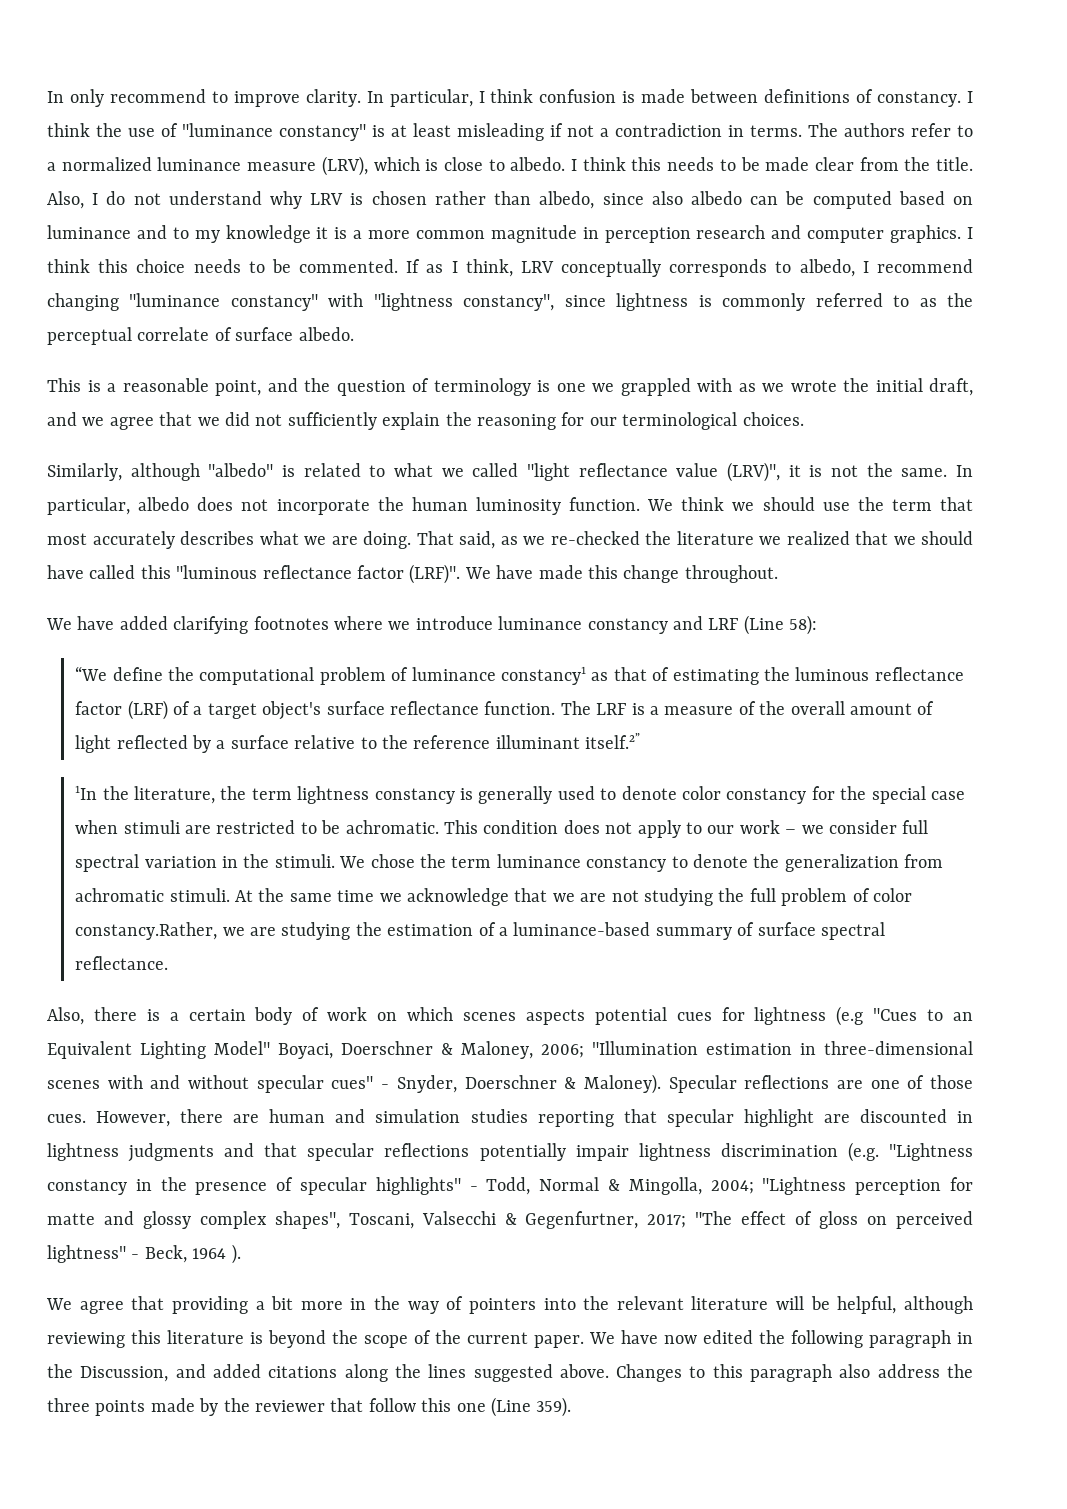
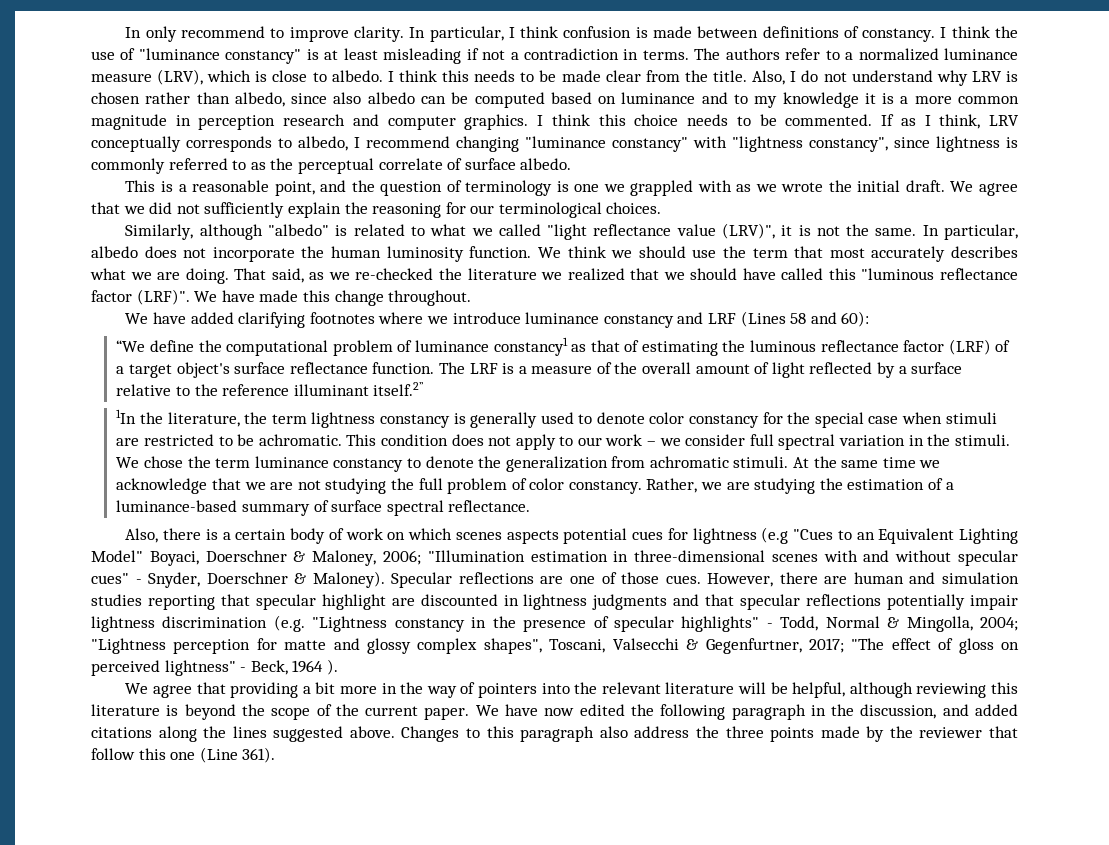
- This is a reasonable point, and the question of terminology is one we grappled with as we wrote the initial draft, and we agree that we did not sufficiently explain the reasoning for our terminological choices.
+ This is a reasonable point, and the question of terminology is one we grappled with as we wrote the initial draft. We agree that we did not sufficiently explain the reasoning for our terminological choices.
- We have added clarifying footnotes where we introduce luminance constancy and LRF (Line 58):
+ We have added clarifying footnotes where we introduce luminance constancy and LRF (Lines 58 and 60):
- At the same time we acknowledge that we are not studying the full problem of color constancy.Rather, we are studying the estimation of a luminance-based summary of surface spectral reflectance.
+ At the same time we acknowledge that we are not studying the full problem of color constancy. Rather, we are studying the estimation of a luminance-based summary of surface spectral reflectance.
- We have now edited the following paragraph in the Discussion, and added citations along the lines suggested above.
+ We have now edited the following paragraph in the discussion, and added citations along the lines suggested above.
- Changes to this paragraph also address the three points made by the reviewer that follow this one (Line 359).
+ Changes to this paragraph also address the three points made by the reviewer that follow this one (Line 361).

